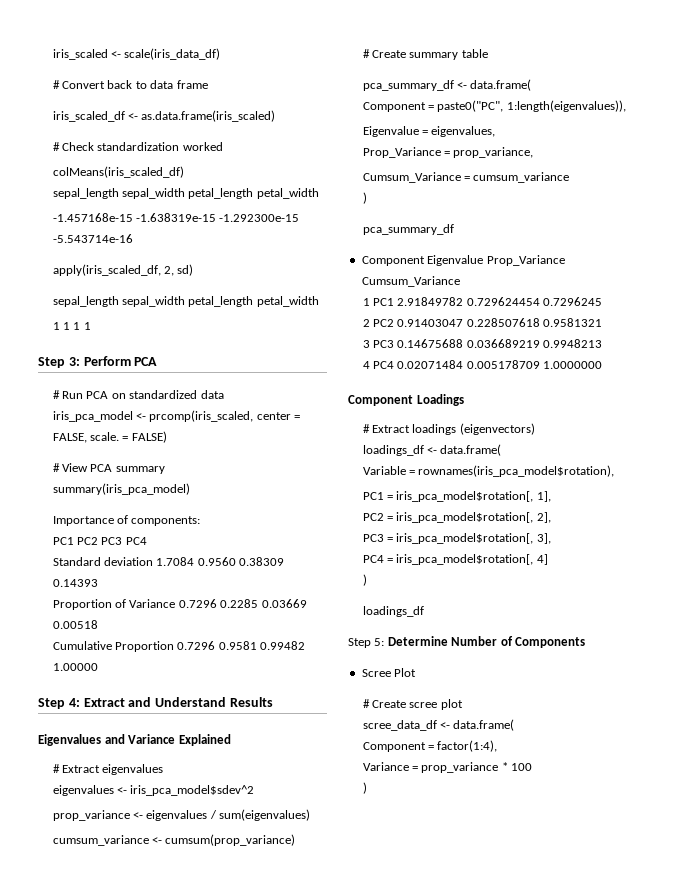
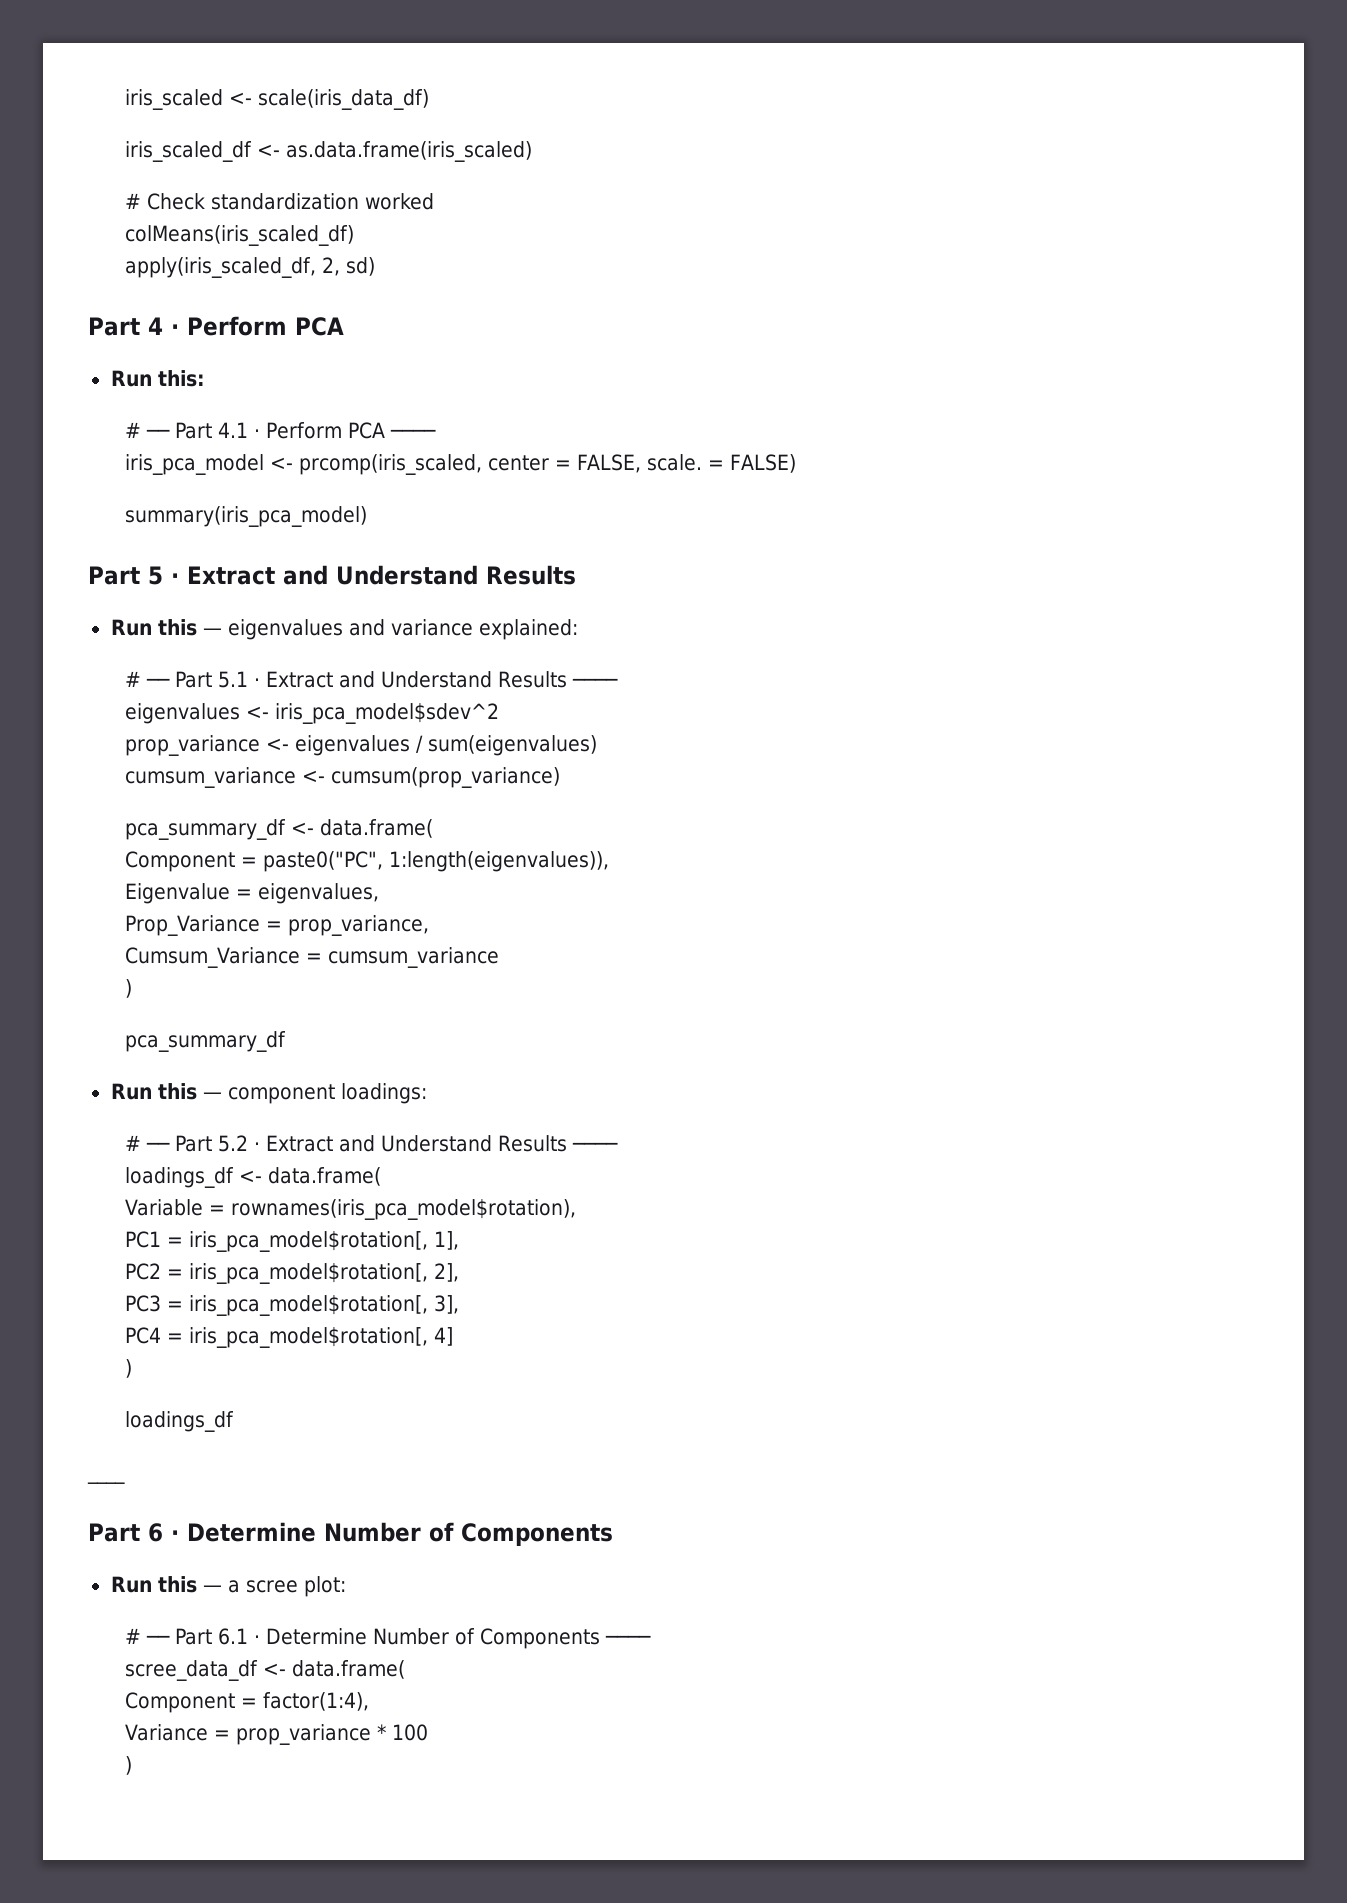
- # Convert back to data frame
  colMeans(iris_scaled_df)
- sepal_length sepal_width petal_length petal_width
- -1.457168e-15 -1.638319e-15 -1.292300e-15 -5.543714e-16
  apply(iris_scaled_df, 2, sd)
- sepal_length sepal_width petal_length petal_width
- 1 1 1 1
- Step 3: Perform PCA
- # Run PCA on standardized data
+ Part 4 · Perform PCA
+ Run this:
+ # ── Part 4.1 · Perform PCA ────
- # View PCA summary
  summary(iris_pca_model)
- Importance of components:
- PC1 PC2 PC3 PC4
- Standard deviation 1.7084 0.9560 0.38309 0.14393
- Proportion of Variance 0.7296 0.2285 0.03669 0.00518
- Cumulative Proportion 0.7296 0.9581 0.99482 1.00000
- Step 4: Extract and Understand Results
- Eigenvalues and Variance Explained
- # Extract eigenvalues
+ Part 5 · Extract and Understand Results
+ Run this — eigenvalues and variance explained:
+ # ── Part 5.1 · Extract and Understand Results ────
- # Create summary table
- Component Eigenvalue Prop_Variance Cumsum_Variance
- 1 PC1 2.91849782 0.729624454 0.7296245
- 2 PC2 0.91403047 0.228507618 0.9581321
- 3 PC3 0.14675688 0.036689219 0.9948213
- 4 PC4 0.02071484 0.005178709 1.0000000
- Component Loadings
- # Extract loadings (eigenvectors)
+ Run this — component loadings:
+ # ── Part 5.2 · Extract and Understand Results ────
- Step 5: Determine Number of Components
+ ____
+ Part 6 · Determine Number of Components
- Scree Plot
- # Create scree plot
+ Run this — a scree plot:
+ # ── Part 6.1 · Determine Number of Components ────

